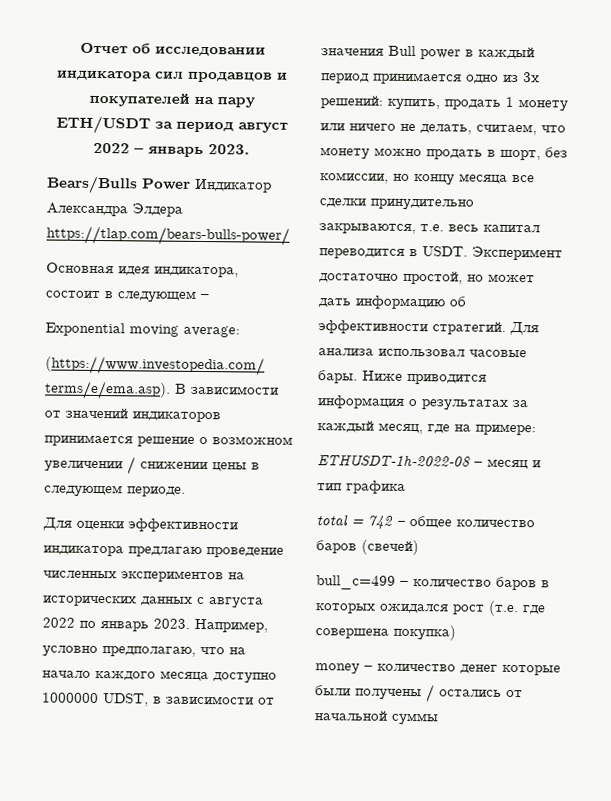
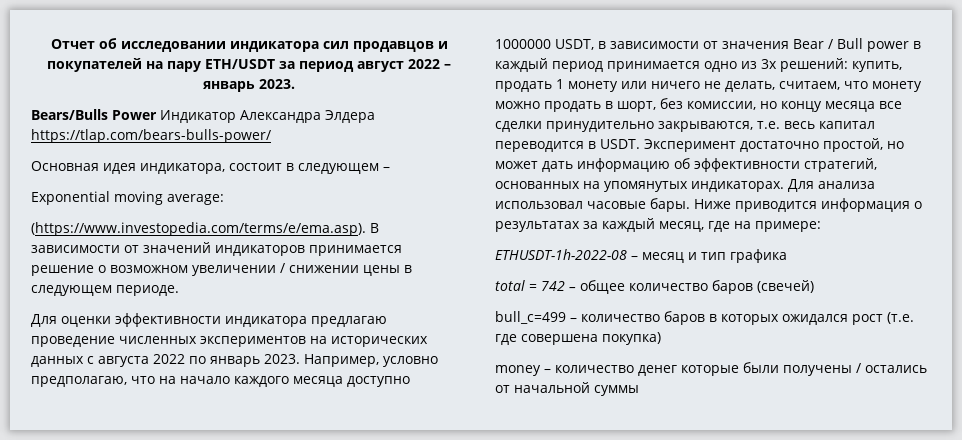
- Например, условно предполагаю, что на начало каждого месяца доступно 1000000 UDST, в зависимости от значения Bull power в каждый период принимается одно из 3х решений: купить, продать 1 монету или ничего не делать, считаем, что монету можно продать в шорт, без комиссии, но концу месяца все сделки принудительно закрываются, т.е. весь капитал переводится в USDT.
+ Например, условно предполагаю, что на начало каждого месяца доступно 1000000 USDT, в зависимости от значения Bear / Bull power в каждый период принимается одно из 3х решений: купить, продать 1 монету или ничего не делать, считаем, что монету можно продать в шорт, без комиссии, но концу месяца все сделки принудительно закрываются, т.е. весь капитал переводится в USDT.
- Эксперимент достаточно простой, но может дать информацию об эффективности стратегий.
+ Эксперимент достаточно простой, но может дать информацию об эффективности стратегий, основанных на упомянутых индикаторах.

